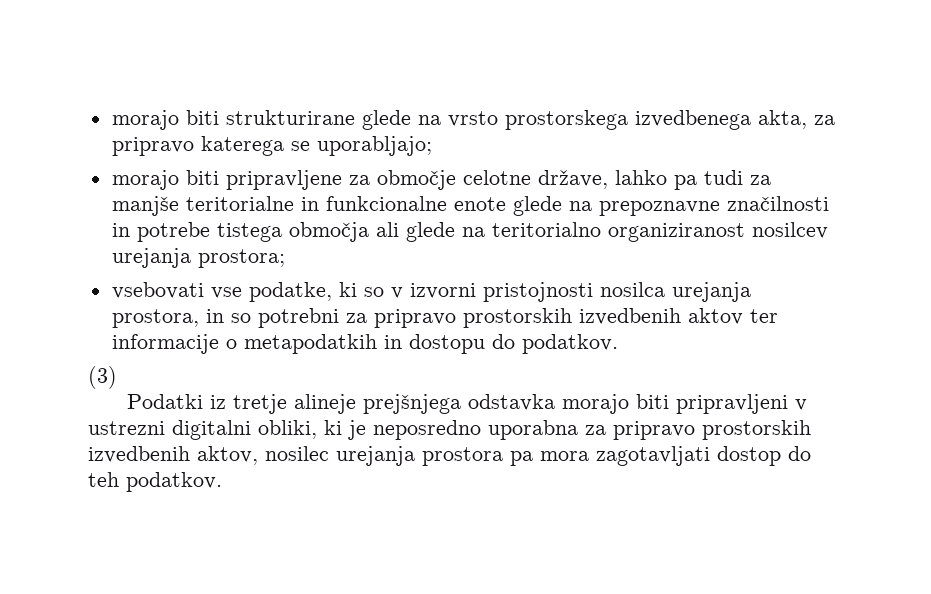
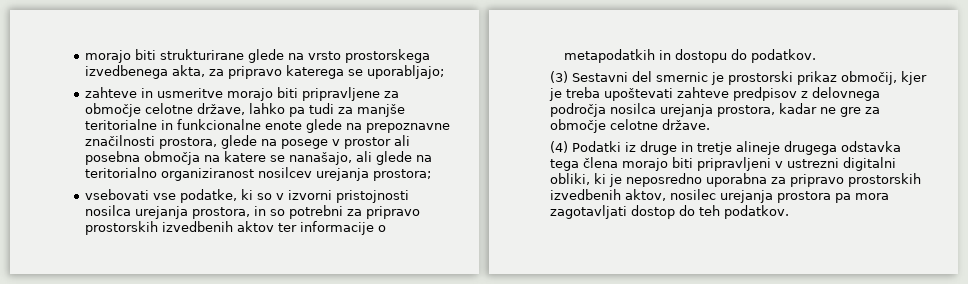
- morajo biti pripravljene za območje celotne države, lahko pa tudi za manjše teritorialne in funkcionalne enote glede na prepoznavne značilnosti in potrebe tistega območja ali glede na teritorialno organiziranost nosilcev urejanja prostora;
+ zahteve in usmeritve morajo biti pripravljene za območje celotne države, lahko pa tudi za manjše teritorialne in funkcionalne enote glede na prepoznavne značilnosti prostora, glede na posege v prostor ali posebna območja na katere se nanašajo, ali glede na teritorialno organiziranost nosilcev urejanja prostora;
- (3)
- Podatki iz tretje alineje prejšnjega odstavka morajo biti pripravljeni v ustrezni digitalni obliki, ki je neposredno uporabna za pripravo prostorskih izvedbenih aktov, nosilec urejanja prostora pa mora zagotavljati dostop do teh podatkov.
+ (3) Sestavni del smernic je prostorski prikaz območij, kjer je treba upoštevati zahteve predpisov z delovnega področja nosilca urejanja prostora, kadar ne gre za območje celotne države.
+ (4) Podatki iz druge in tretje alineje drugega odstavka tega člena morajo biti pripravljeni v ustrezni digitalni obliki, ki je neposredno uporabna za pripravo prostorskih izvedbenih aktov, nosilec urejanja prostora pa mora zagotavljati dostop do teh podatkov.

